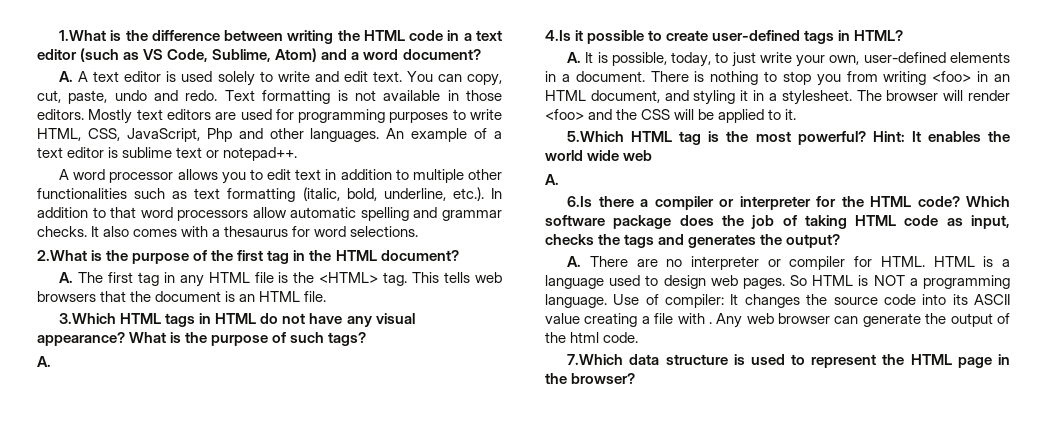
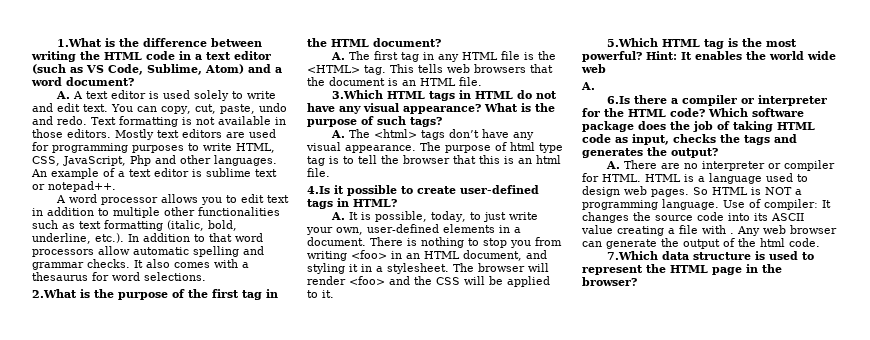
  What is the purpose of such tags?
- A.
+ A. The <html> tags don’t have any visual appearance. The purpose of html type tag is to tell the browser that this is an html file.

